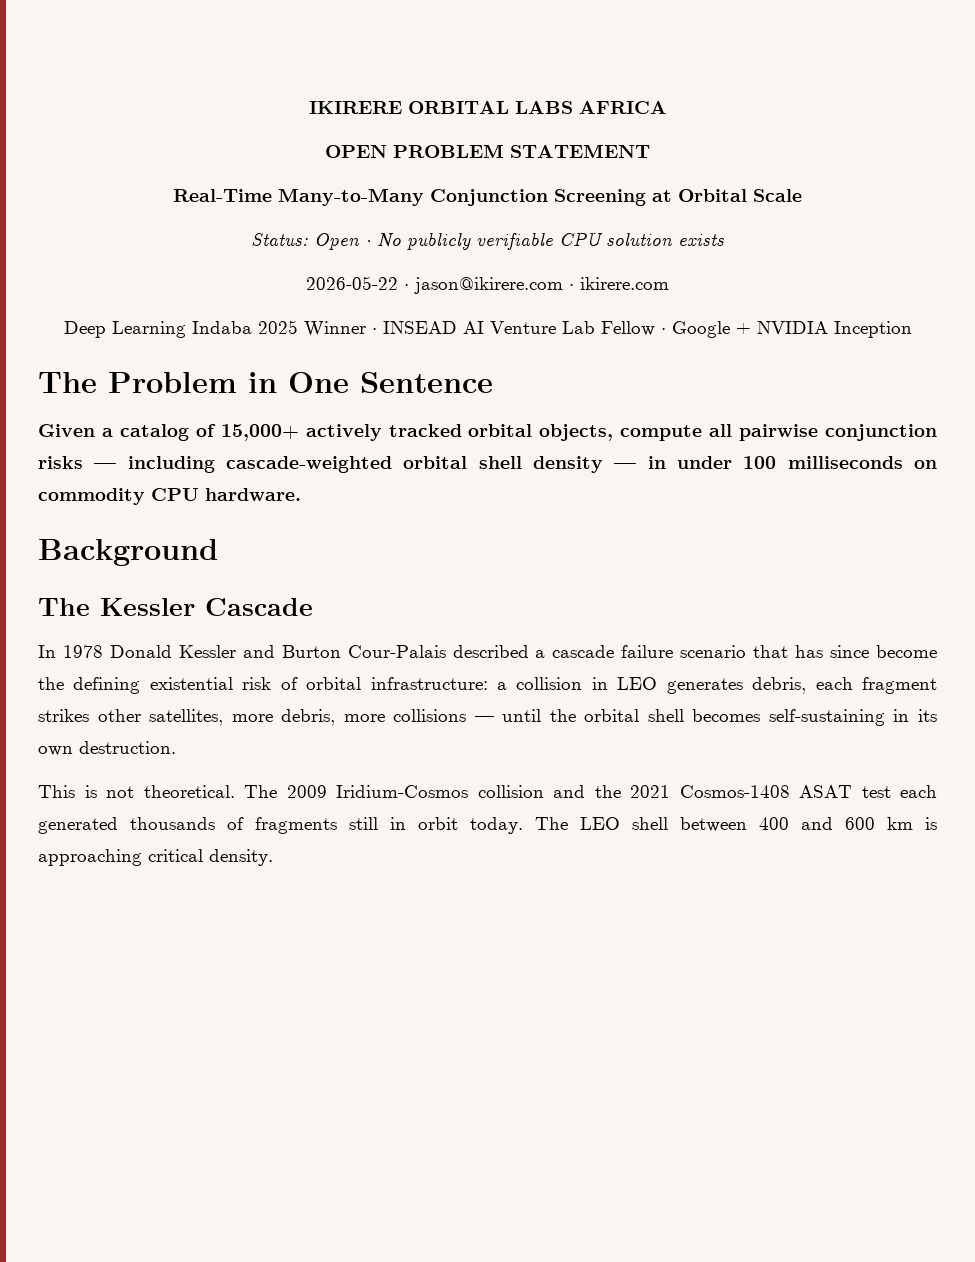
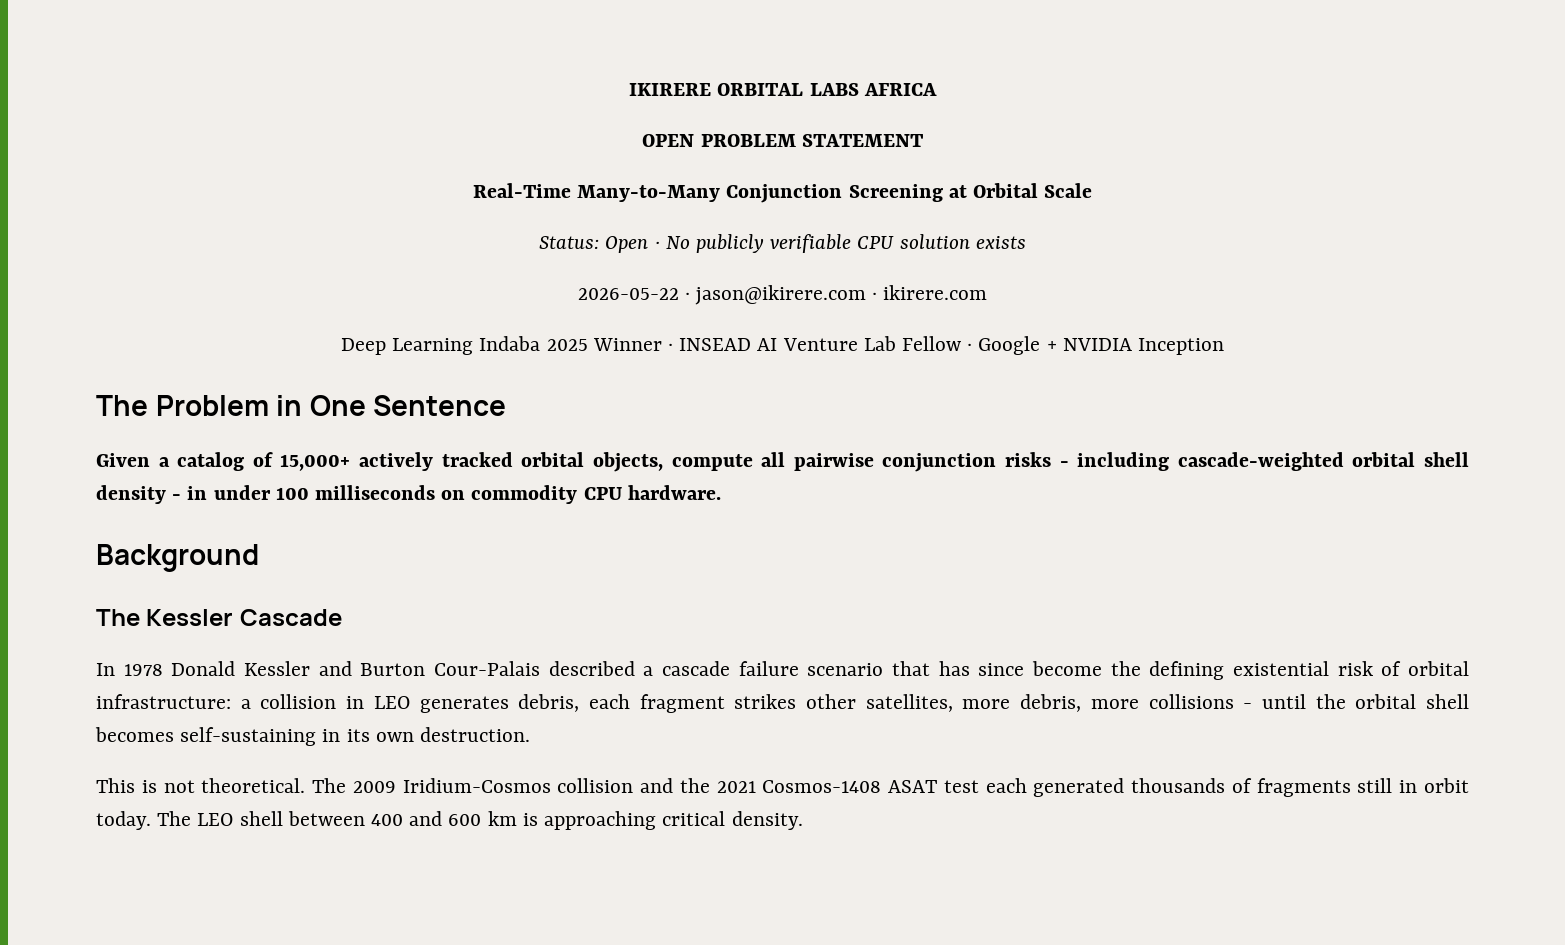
- Given a catalog of 15,000+ actively tracked orbital objects, compute all pairwise conjunction risks — including cascade-weighted orbital shell density — in under 100 milliseconds on commodity CPU hardware.
+ Given a catalog of 15,000+ actively tracked orbital objects, compute all pairwise conjunction risks - including cascade-weighted orbital shell density - in under 100 milliseconds on commodity CPU hardware.
- In 1978 Donald Kessler and Burton Cour-Palais described a cascade failure scenario that has since become the defining existential risk of orbital infrastructure: a collision in LEO generates debris, each fragment strikes other satellites, more debris, more collisions — until the orbital shell becomes self-sustaining in its own destruction.
+ In 1978 Donald Kessler and Burton Cour-Palais described a cascade failure scenario that has since become the defining existential risk of orbital infrastructure: a collision in LEO generates debris, each fragment strikes other satellites, more debris, more collisions - until the orbital shell becomes self-sustaining in its own destruction.

